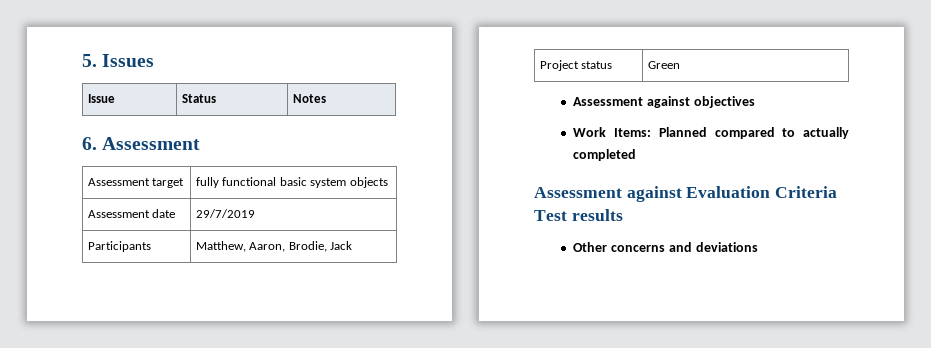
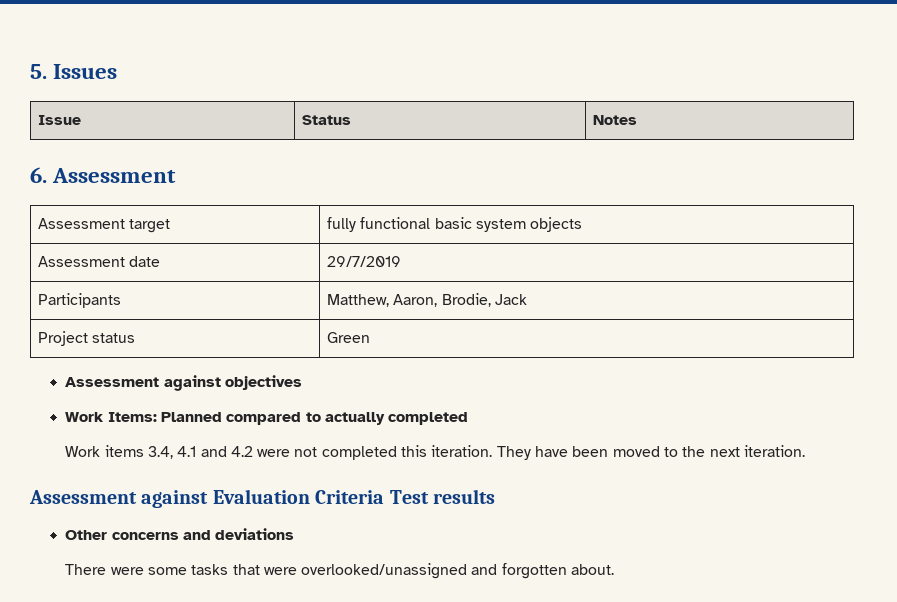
+ Work items 3.4, 4.1 and 4.2 were not completed this iteration. They have been moved to the next iteration.
+ There were some tasks that were overlooked/unassigned and forgotten about.

